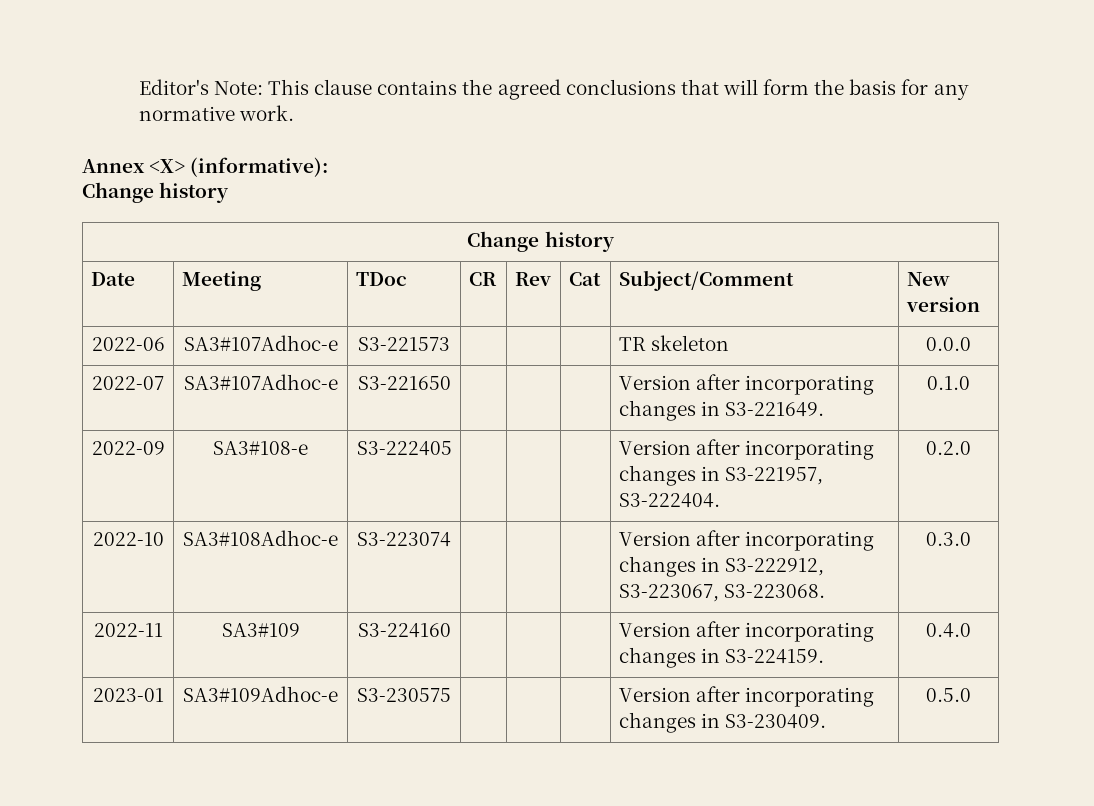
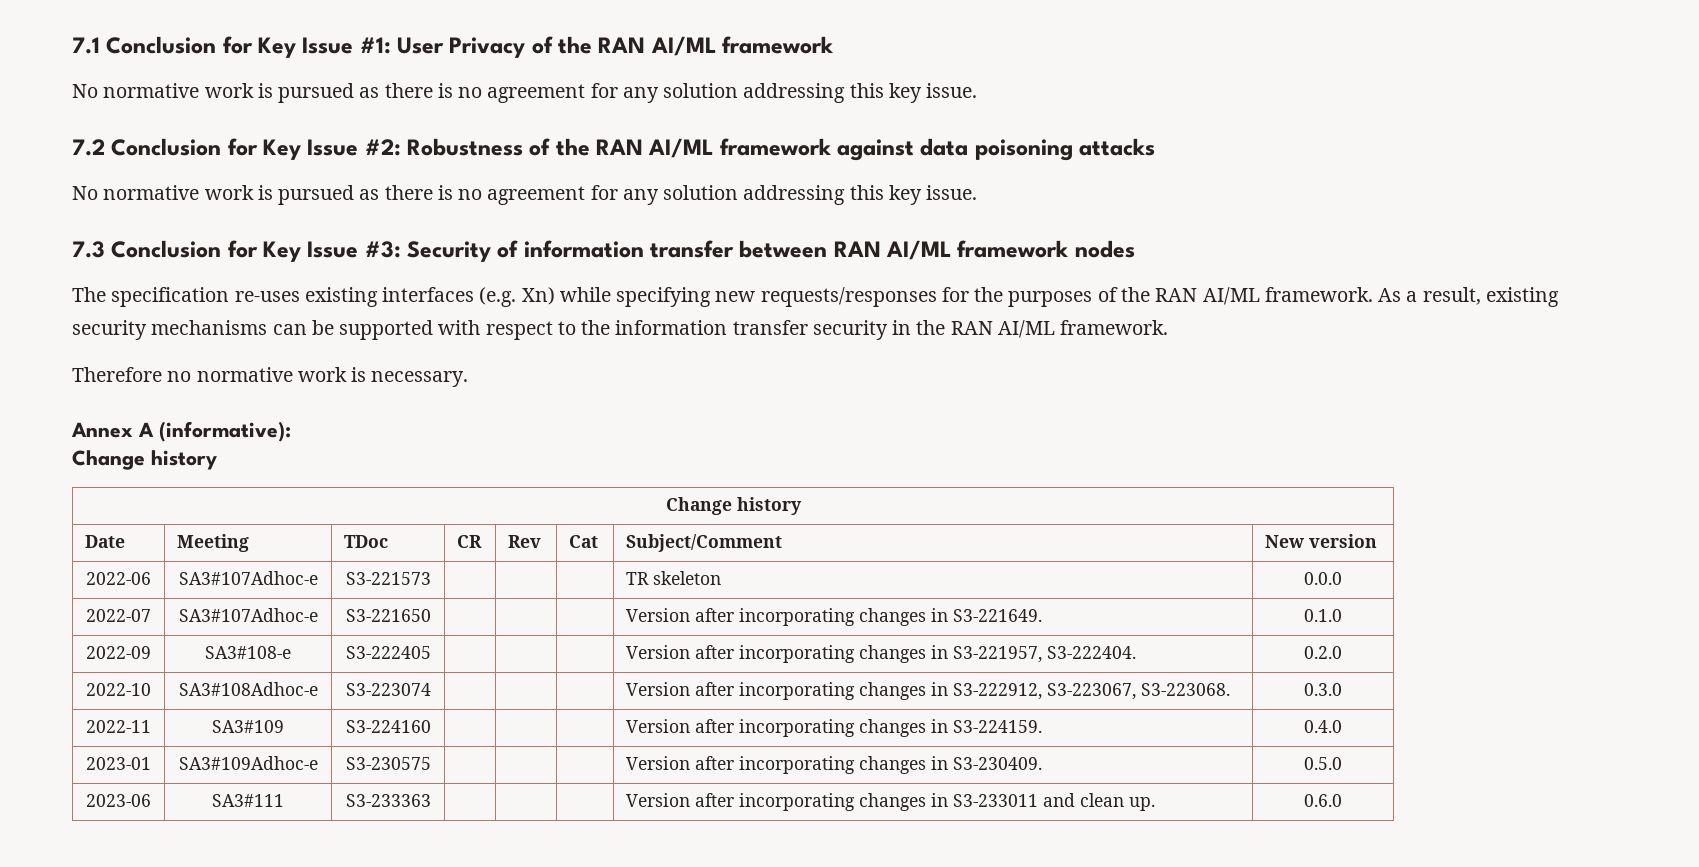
- Editor's Note: This clause contains the agreed conclusions that will form the basis for any normative work.
+ 7.1 Conclusion for Key Issue #1: User Privacy of the RAN AI/ML framework
+ No normative work is pursued as there is no agreement for any solution addressing this key issue.
+ 7.2 Conclusion for Key Issue #2: Robustness of the RAN AI/ML framework against data poisoning attacks
+ No normative work is pursued as there is no agreement for any solution addressing this key issue.
+ 7.3 Conclusion for Key Issue #3: Security of information transfer between RAN AI/ML framework nodes
+ The specification re-uses existing interfaces (e.g. Xn) while specifying new requests/responses for the purposes of the RAN AI/ML framework. As a result, existing security mechanisms can be supported with respect to the information transfer security in the RAN AI/ML framework.
+ Therefore no normative work is necessary.
- Annex <X> (informative):
+ Annex A (informative):
+ 2023-06 | SA3#111 | S3-233363 | | | | Version after incorporating changes in S3-233011 and clean up. | 0.6.0

